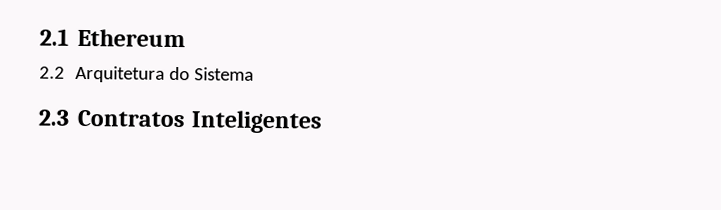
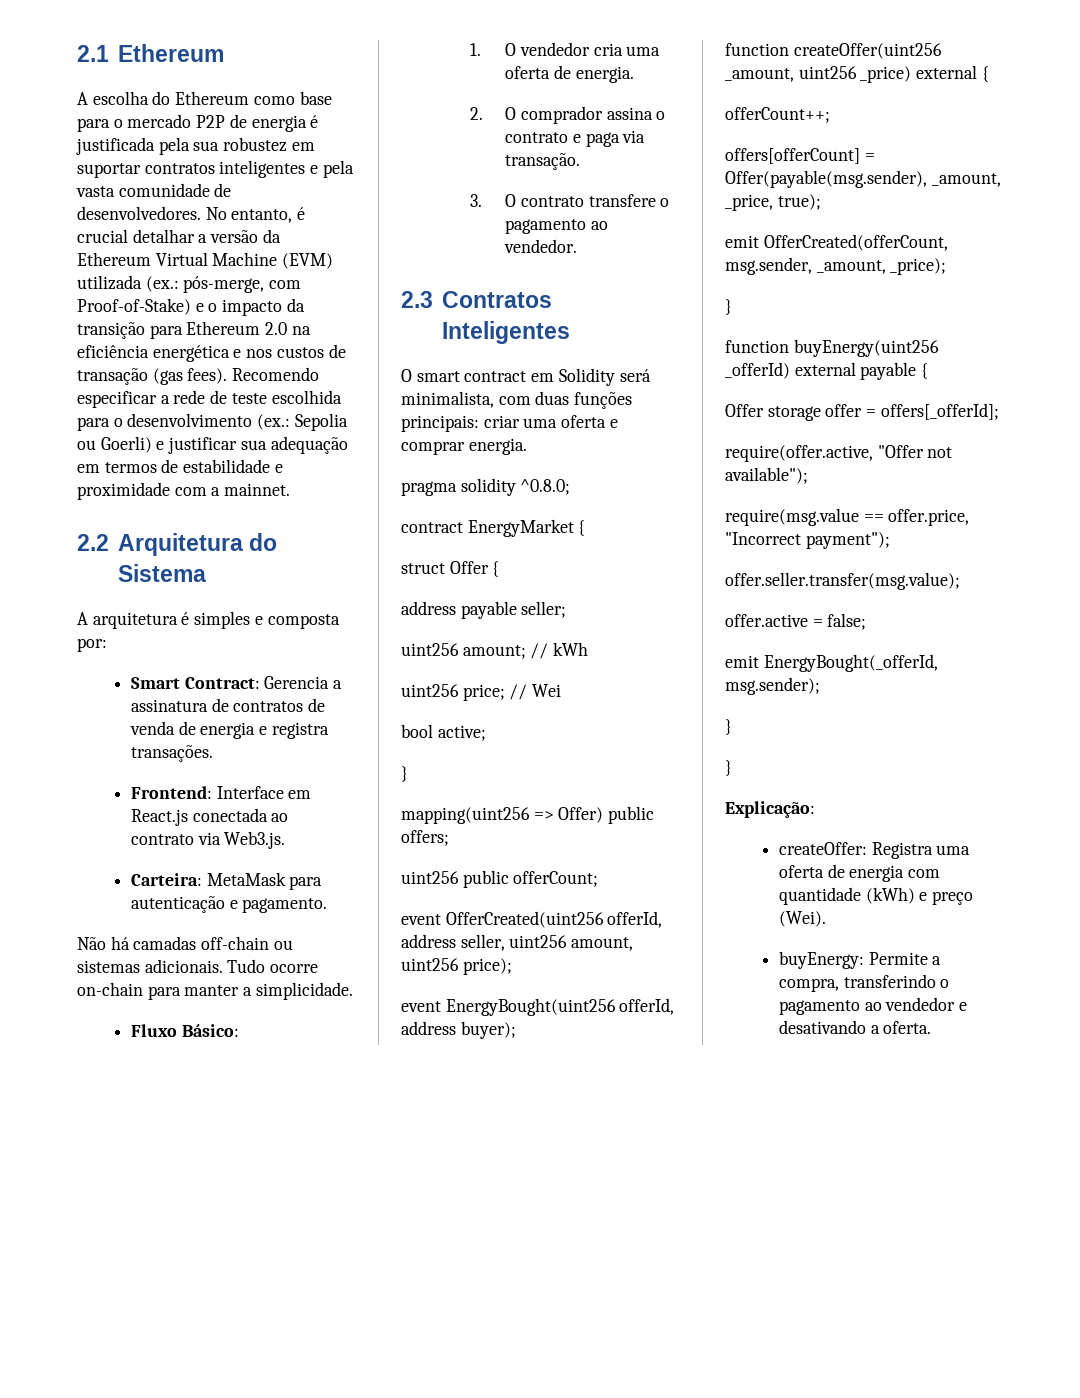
+ A escolha do Ethereum como base para o mercado P2P de energia é justificada pela sua robustez em suportar contratos inteligentes e pela vasta comunidade de desenvolvedores. No entanto, é crucial detalhar a versão da Ethereum Virtual Machine (EVM) utilizada (ex.: pós-merge, com Proof-of-Stake) e o impacto da transição para Ethereum 2.0 na eficiência energética e nos custos de transação (gas fees). Recomendo especificar a rede de teste escolhida para o desenvolvimento (ex.: Sepolia ou Goerli) e justificar sua adequação em termos de estabilidade e proximidade com a mainnet.
  2.2 Arquitetura do Sistema
+ A arquitetura é simples e composta por:
+ Smart Contract: Gerencia a assinatura de contratos de venda de energia e registra transações.
+ Frontend: Interface em React.js conectada ao contrato via Web3.js.
+ Carteira: MetaMask para autenticação e pagamento.
+ Não há camadas off-chain ou sistemas adicionais. Tudo ocorre on-chain para manter a simplicidade.
+ Fluxo Básico:
+ 1. O vendedor cria uma oferta de energia.
+ 2. O comprador assina o contrato e paga via transação.
+ 3. O contrato transfere o pagamento ao vendedor.
  2.3 Contratos Inteligentes
+ O smart contract em Solidity será minimalista, com duas funções principais: criar uma oferta e comprar energia.
+ pragma solidity ^0.8.0;
+ contract EnergyMarket {
+ struct Offer {
+ address payable seller;
+ uint256 amount; // kWh
+ uint256 price; // Wei
+ bool active;
+ }
+ mapping(uint256 => Offer) public offers;
+ uint256 public offerCount;
+ event OfferCreated(uint256 offerId, address seller, uint256 amount, uint256 price);
+ event EnergyBought(uint256 offerId, address buyer);
+ function createOffer(uint256 _amount, uint256 _price) external {
+ offerCount++;
+ offers[offerCount] = Offer(payable(msg.sender), _amount, _price, true);
+ emit OfferCreated(offerCount, msg.sender, _amount, _price);
+ }
+ function buyEnergy(uint256 _offerId) external payable {
+ Offer storage offer = offers[_offerId];
+ require(offer.active, "Offer not available");
+ require(msg.value == offer.price, "Incorrect payment");
+ offer.seller.transfer(msg.value);
+ offer.active = false;
+ emit EnergyBought(_offerId, msg.sender);
+ }
+ }
+ Explicação:
+ createOffer: Registra uma oferta de energia com quantidade (kWh) e preço (Wei).
+ buyEnergy: Permite a compra, transferindo o pagamento ao vendedor e desativando a oferta.

